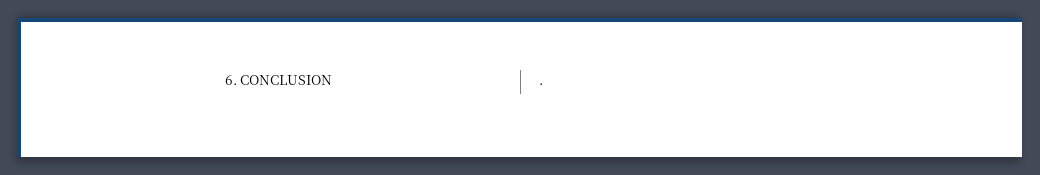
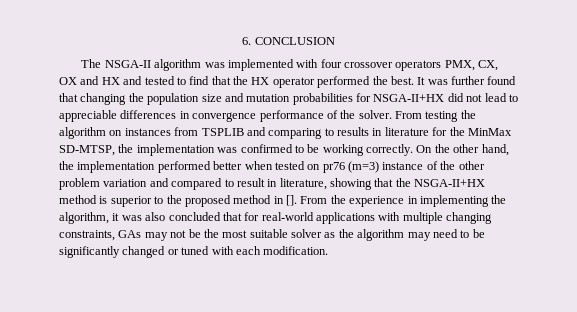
- .
+ The NSGA-II algorithm was implemented with four crossover operators PMX, CX, OX and HX and tested to find that the HX operator performed the best. It was further found that changing the population size and mutation probabilities for NSGA-II+HX did not lead to appreciable differences in convergence performance of the solver. From testing the algorithm on instances from TSPLIB and comparing to results in literature for the MinMax SD-MTSP, the implementation was confirmed to be working correctly. On the other hand, the implementation performed better when tested on pr76 (m=3) instance of the other problem variation and compared to result in literature, showing that the NSGA-II+HX method is superior to the proposed method in []. From the experience in implementing the algorithm, it was also concluded that for real-world applications with multiple changing constraints, GAs may not be the most suitable solver as the algorithm may need to be significantly changed or tuned with each modification.

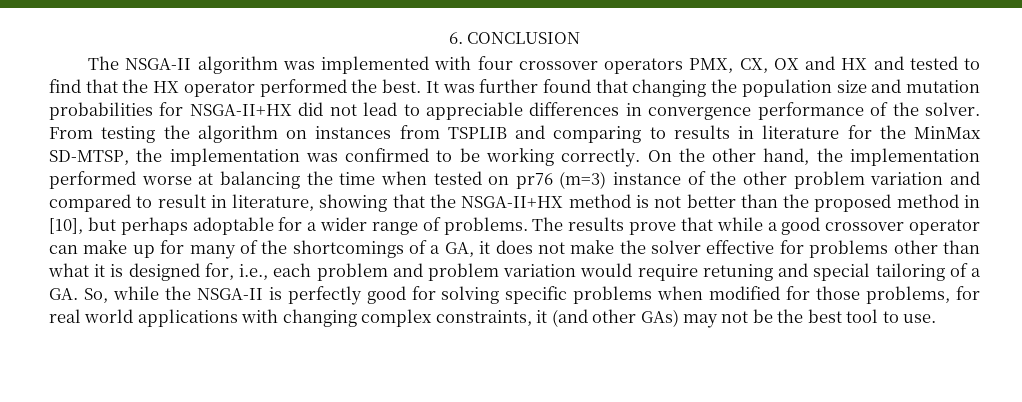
- On the other hand, the implementation performed better when tested on pr76 (m=3) instance of the other problem variation and compared to result in literature, showing that the NSGA-II+HX method is superior to the proposed method in []. From the experience in implementing the algorithm, it was also concluded that for real-world applications with multiple changing constraints, GAs may not be the most suitable solver as the algorithm may need to be significantly changed or tuned with each modification.
+ On the other hand, the implementation performed worse at balancing the time when tested on pr76 (m=3) instance of the other problem variation and compared to result in literature, showing that the NSGA-II+HX method is not better than the proposed method in [10], but perhaps adoptable for a wider range of problems. The results prove that while a good crossover operator can make up for many of the shortcomings of a GA, it does not make the solver effective for problems other than what it is designed for, i.e., each problem and problem variation would require retuning and special tailoring of a GA. So, while the NSGA-II is perfectly good for solving specific problems when modified for those problems, for real world applications with changing complex constraints, it (and other GAs) may not be the best tool to use.

